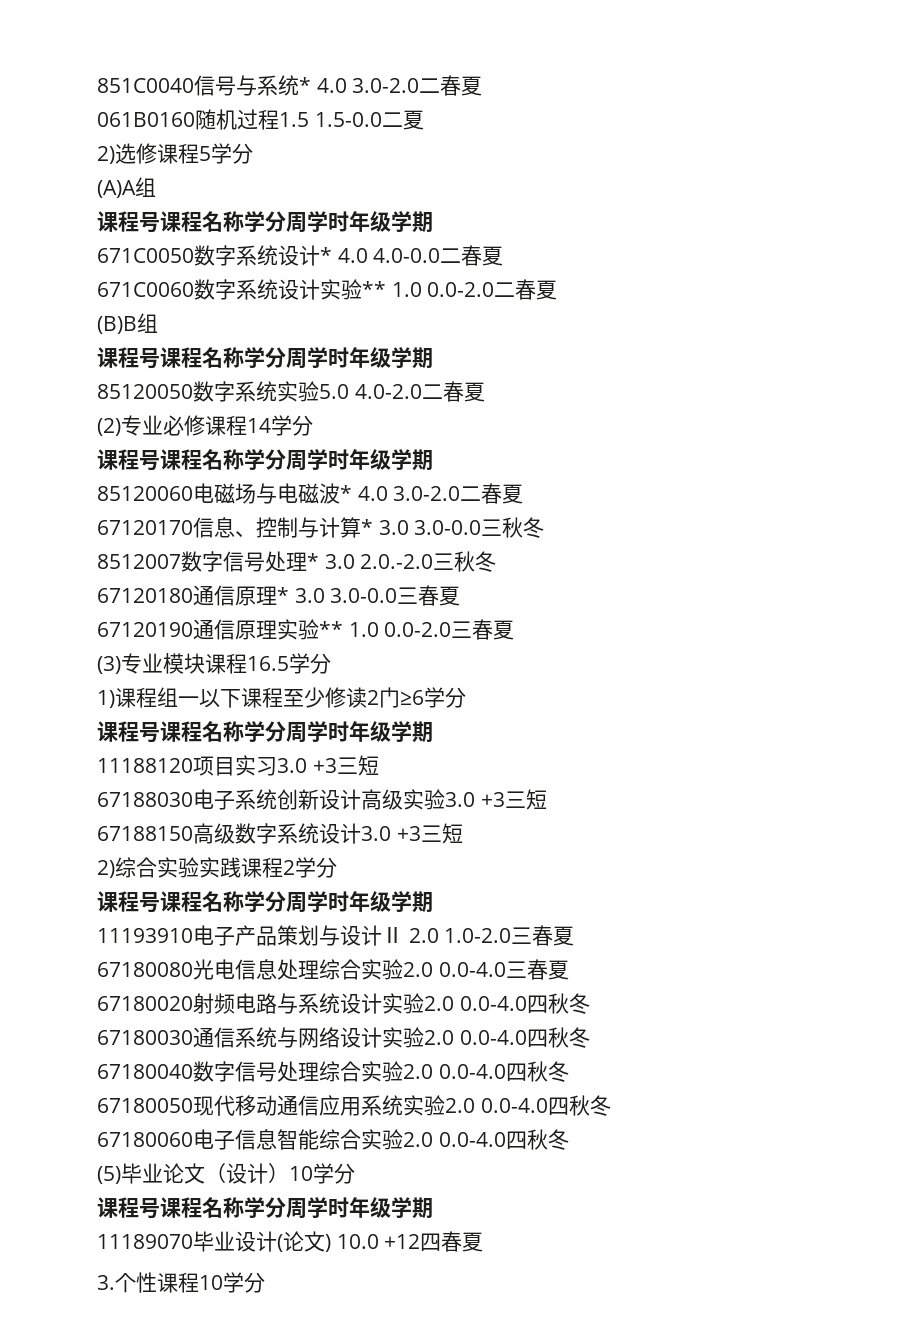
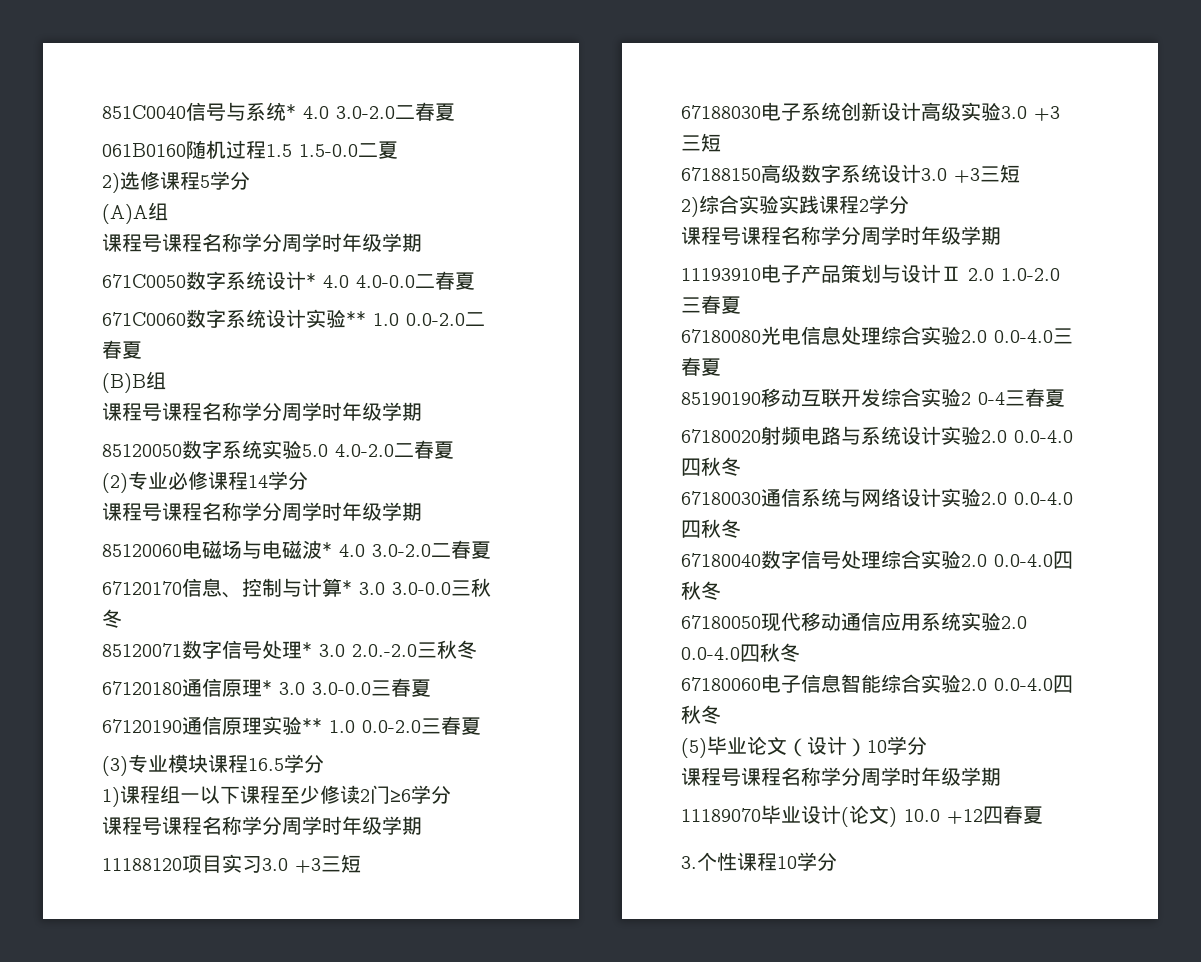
- 8512007数字信号处理* 3.0 2.0.-2.0三秋冬
+ 85120071数字信号处理* 3.0 2.0.-2.0三秋冬
+ 85190190移动互联开发综合实验2 0-4三春夏

